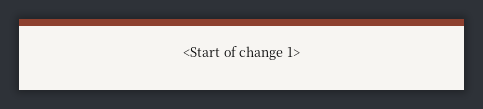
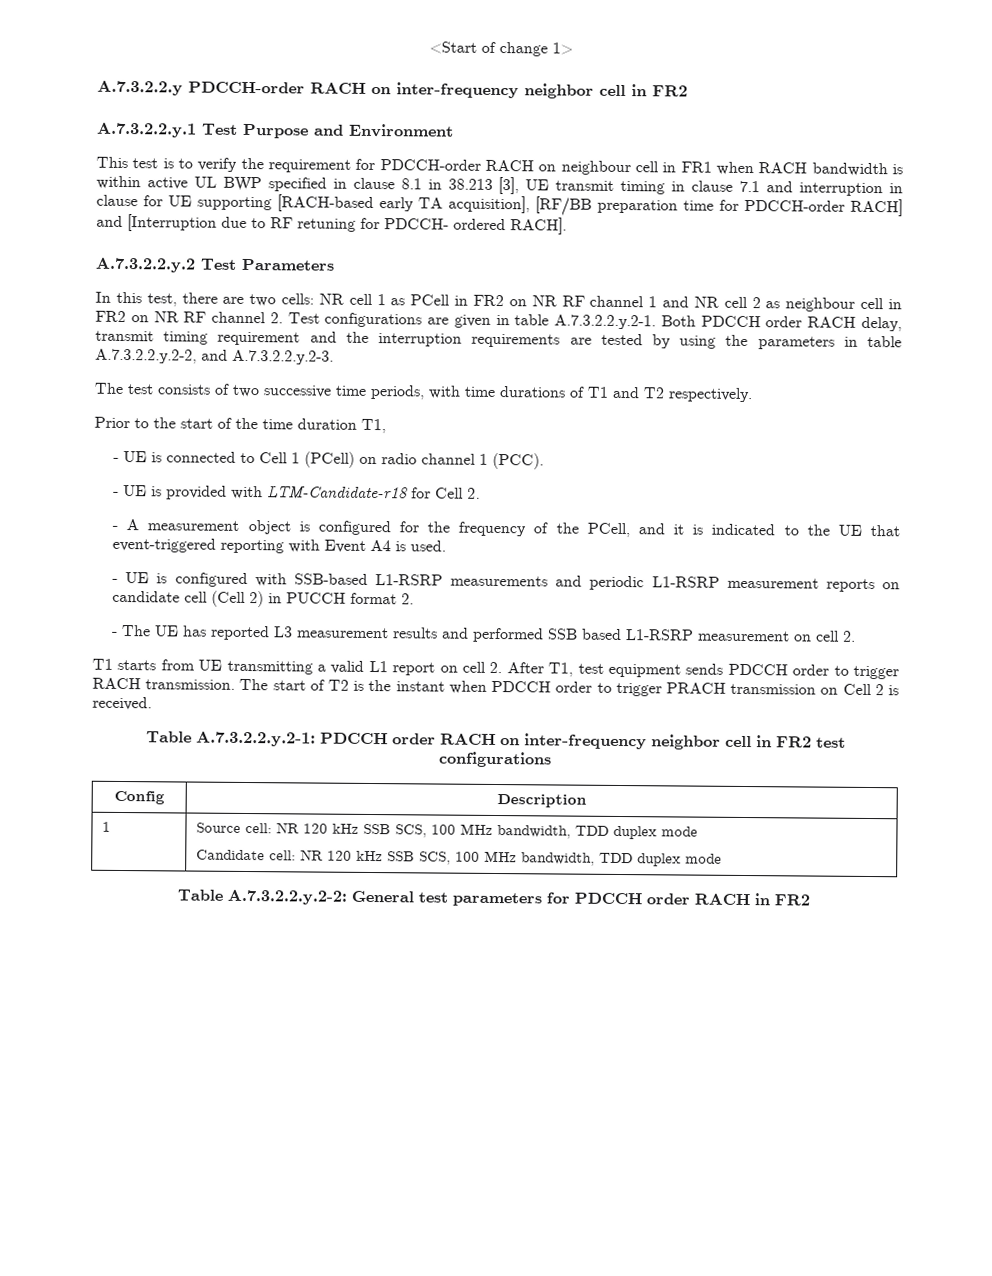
+ A.7.3.2.2.y PDCCH-order RACH on inter-frequency neighbor cell in FR2
+ A.7.3.2.2.y.1 Test Purpose and Environment
+ This test is to verify the requirement for PDCCH-order RACH on neighbour cell in FR1 when RACH bandwidth is within active UL BWP specified in clause 8.1 in 38.213 [3], UE transmit timing in clause 7.1 and interruption in clause for UE supporting [RACH-based early TA acquisition], [RF/BB preparation time for PDCCH-order RACH] and [Interruption due to RF retuning for PDCCH- ordered RACH].
+ A.7.3.2.2.y.2 Test Parameters
+ In this test, there are two cells: NR cell 1 as PCell in FR2 on NR RF channel 1 and NR cell 2 as neighbour cell in FR2 on NR RF channel 2. Test configurations are given in table A.7.3.2.2.y.2-1. Both PDCCH order RACH delay, transmit timing requirement and the interruption requirements are tested by using the parameters in table A.7.3.2.2.y.2-2, and A.7.3.2.2.y.2-3.
+ The test consists of two successive time periods, with time durations of T1 and T2 respectively.
+ Prior to the start of the time duration T1,
+ - UE is connected to Cell 1 (PCell) on radio channel 1 (PCC).
+ - UE is provided with LTM-Candidate-r18 for Cell 2.
+ - A measurement object is configured for the frequency of the PCell, and it is indicated to the UE that event-triggered reporting with Event A4 is used.
+ - UE is configured with SSB-based L1-RSRP measurements and periodic L1-RSRP measurement reports on candidate cell (Cell 2) in PUCCH format 2.
+ - The UE has reported L3 measurement results and performed SSB based L1-RSRP measurement on cell 2.
+ T1 starts from UE transmitting a valid L1 report on cell 2. After T1, test equipment sends PDCCH order to trigger RACH transmission. The start of T2 is the instant when PDCCH order to trigger PRACH transmission on Cell 2 is received.
+ Table A.7.3.2.2.y.2-1: PDCCH order RACH on inter-frequency neighbor cell in FR2 test configurations
+ Config | Description
+ 1 | Source cell: NR 120 kHz SSB SCS, 100 MHz bandwidth, TDD duplex mode
+ Candidate cell: NR 120 kHz SSB SCS, 100 MHz bandwidth, TDD duplex mode
+ Table A.7.3.2.2.y.2-2: General test parameters for PDCCH order RACH in FR2

